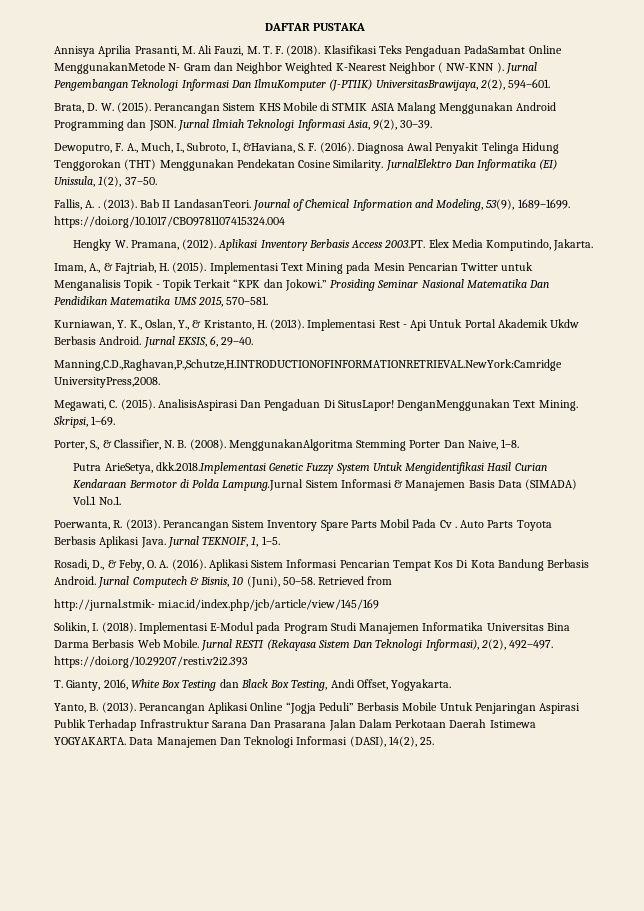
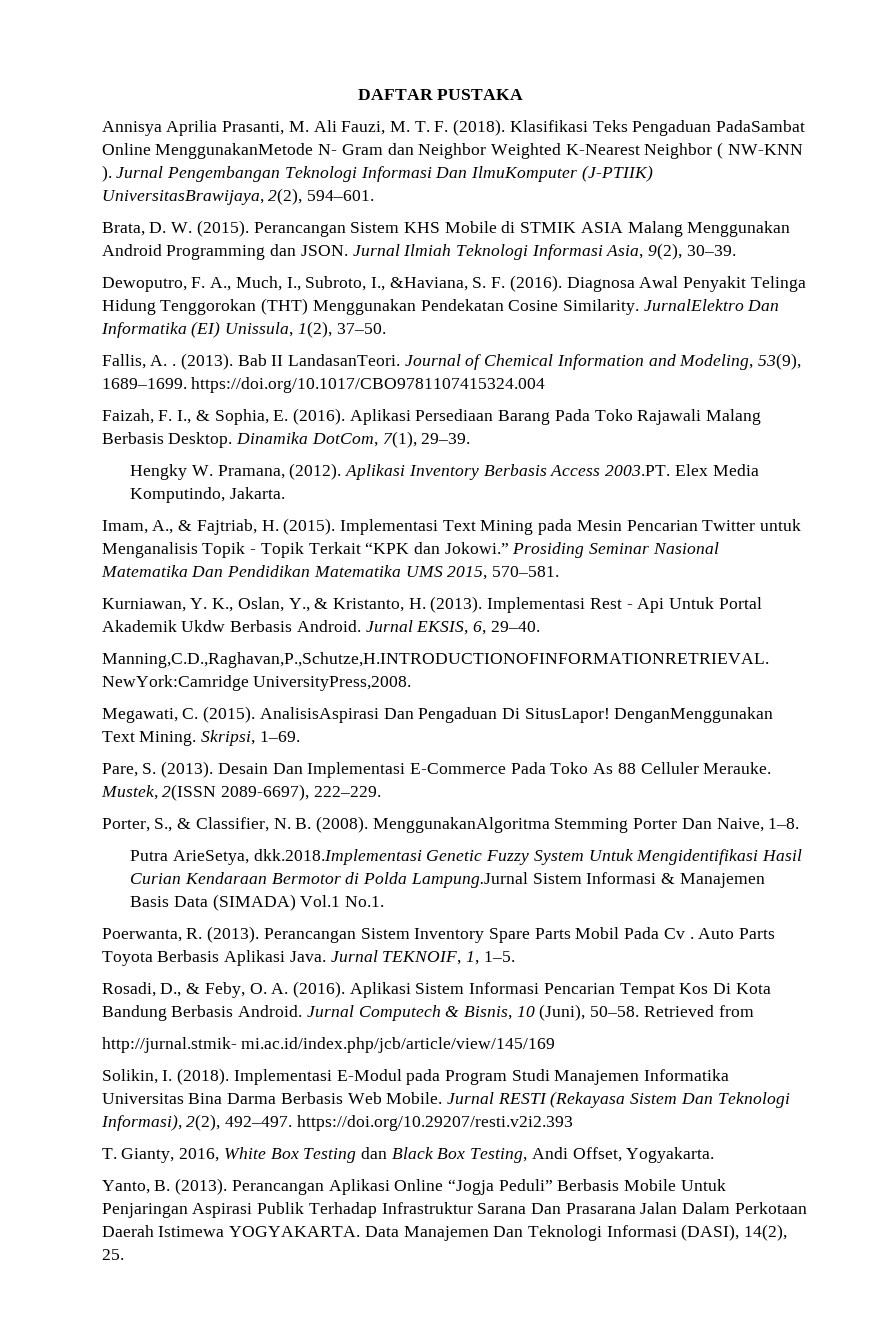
+ Faizah, F. I., & Sophia, E. (2016). Aplikasi Persediaan Barang Pada Toko Rajawali Malang Berbasis Desktop. Dinamika DotCom, 7(1), 29–39.
+ Pare, S. (2013). Desain Dan Implementasi E-Commerce Pada Toko As 88 Celluler Merauke. Mustek, 2(ISSN 2089-6697), 222–229.

